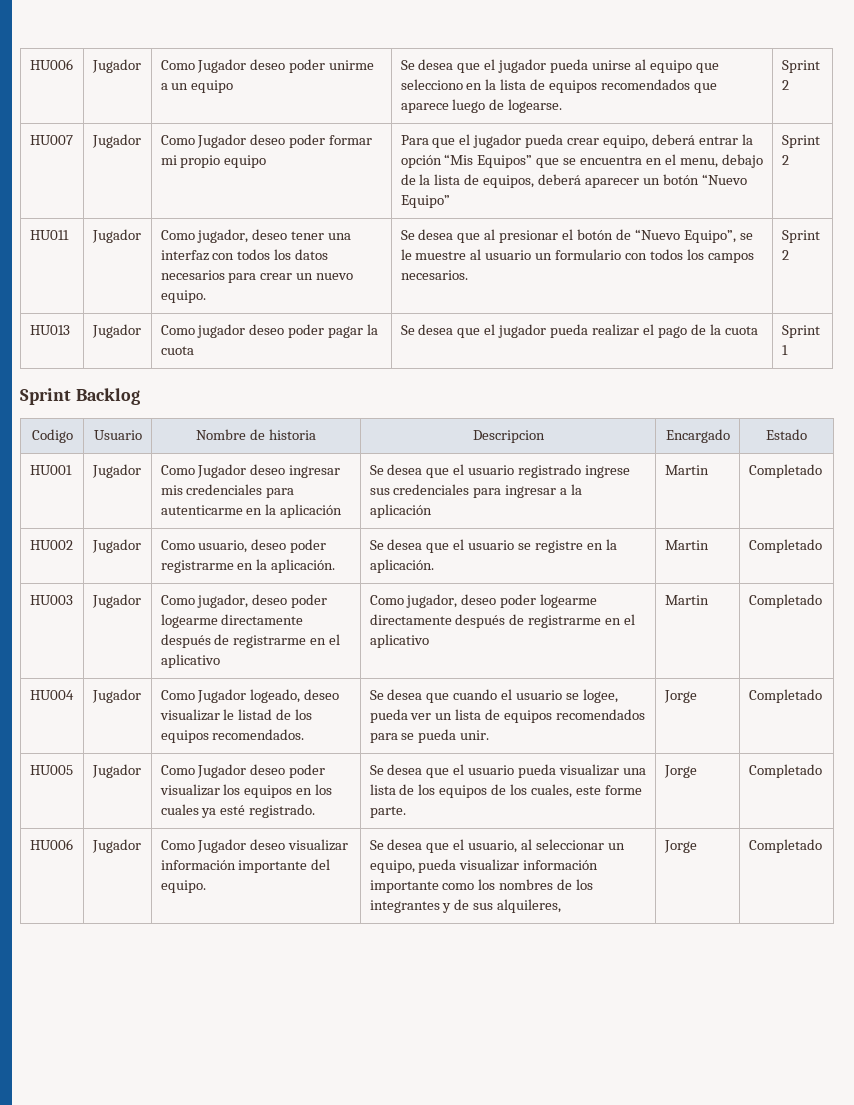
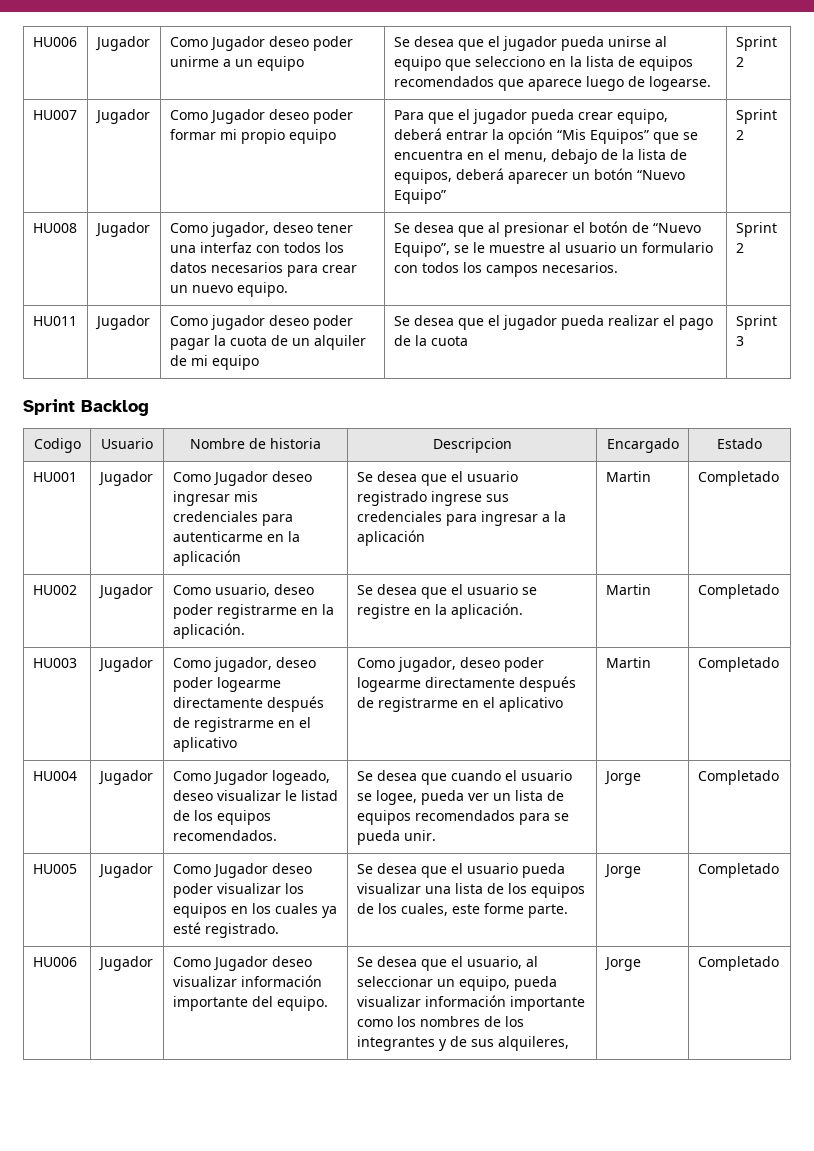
- HU011
+ HU008
- HU013 | Jugador | Como jugador deseo poder pagar la cuota | Se desea que el jugador pueda realizar el pago de la cuota | Sprint 1
+ HU011 | Jugador | Como jugador deseo poder pagar la cuota de un alquiler de mi equipo | Se desea que el jugador pueda realizar el pago de la cuota | Sprint 3

